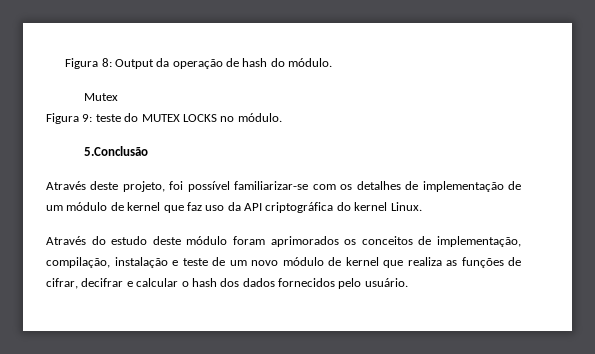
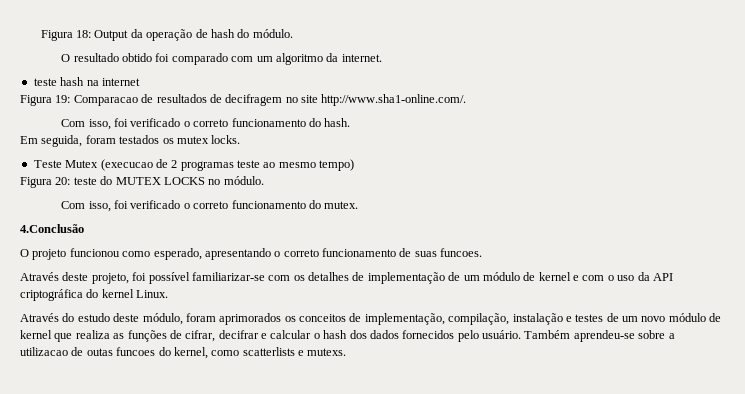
- Figura 8: Output da operação de hash do módulo.
+ Figura 18: Output da operação de hash do módulo.
- Mutex
- Figura 9: teste do MUTEX LOCKS no módulo.
+ O resultado obtido foi comparado com um algoritmo da internet.
+ teste hash na internet
+ Figura 19: Comparacao de resultados de decifragem no site http://www.sha1-online.com/.
+ Com isso, foi verificado o correto funcionamento do hash.
+ Em seguida, foram testados os mutex locks.
+ Teste Mutex (execucao de 2 programas teste ao mesmo tempo)
+ Figura 20: teste do MUTEX LOCKS no módulo.
- 5.Conclusão
+ Com isso, foi verificado o correto funcionamento do mutex.
+ 4.Conclusão
+ O projeto funcionou como esperado, apresentando o correto funcionamento de suas funcoes.
- Através deste projeto, foi possível familiarizar-se com os detalhes de implementação de um módulo de kernel que faz uso da API criptográfica do kernel Linux.
+ Através deste projeto, foi possível familiarizar-se com os detalhes de implementação de um módulo de kernel e com o uso da API criptográfica do kernel Linux.
- Através do estudo deste módulo foram aprimorados os conceitos de implementação, compilação, instalação e teste de um novo módulo de kernel que realiza as funções de cifrar, decifrar e calcular o hash dos dados fornecidos pelo usuário.
+ Através do estudo deste módulo, foram aprimorados os conceitos de implementação, compilação, instalação e testes de um novo módulo de kernel que realiza as funções de cifrar, decifrar e calcular o hash dos dados fornecidos pelo usuário.
+ Também aprendeu-se sobre a utilizacao de outas funcoes do kernel, como scatterlists e mutexs.

